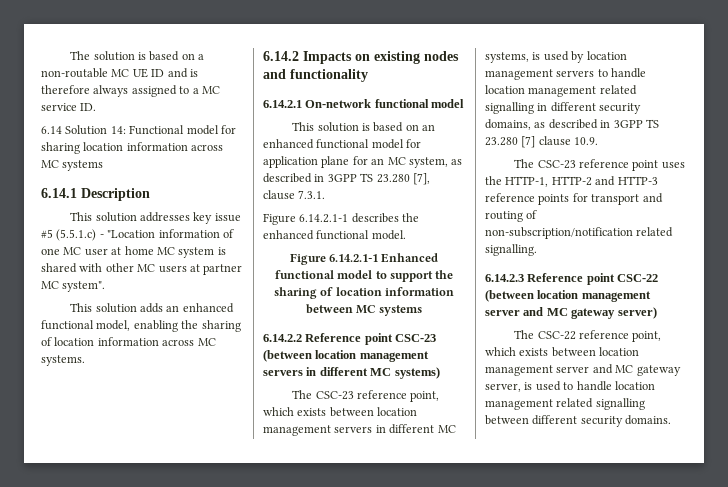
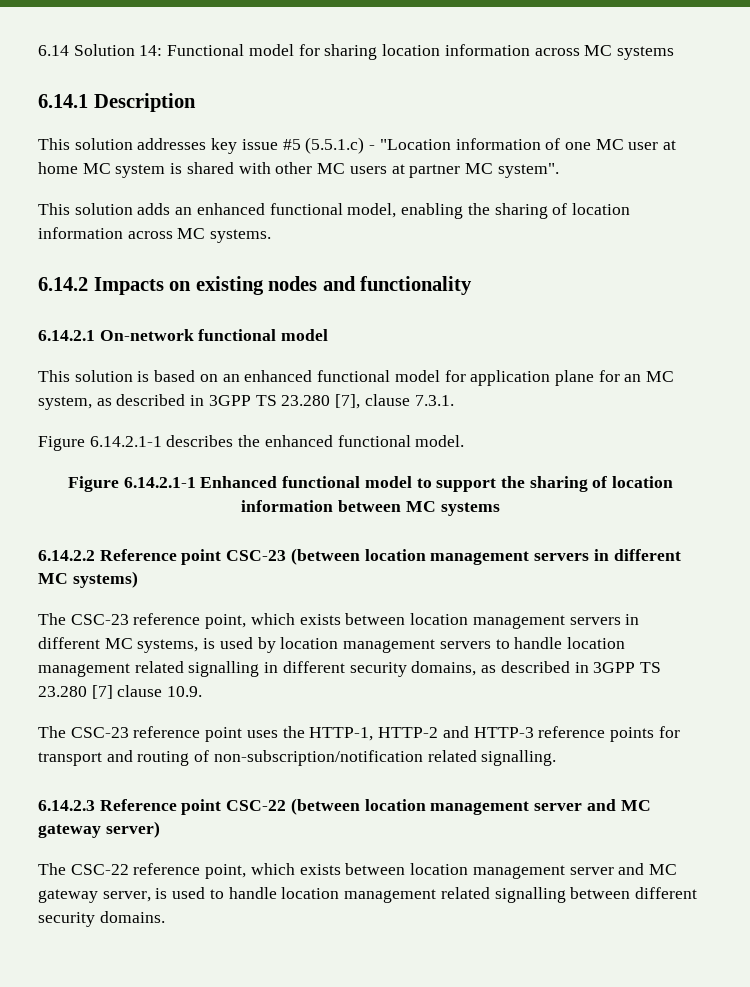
- The solution is based on a non-routable MC UE ID and is therefore always assigned to a MC service ID.

